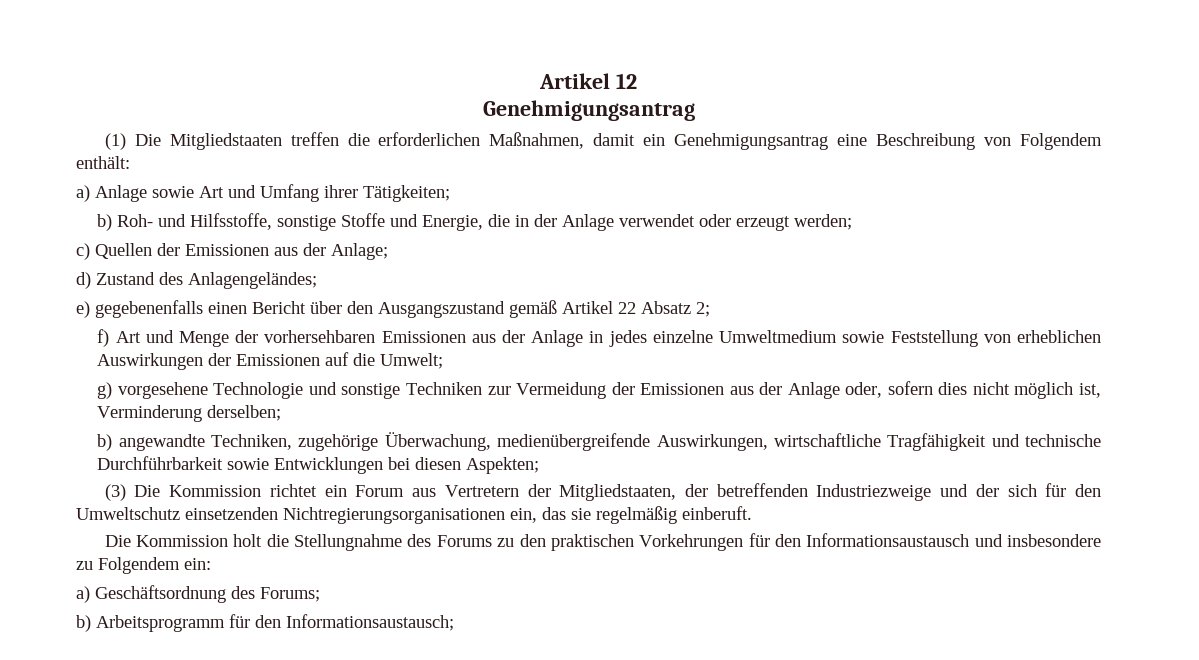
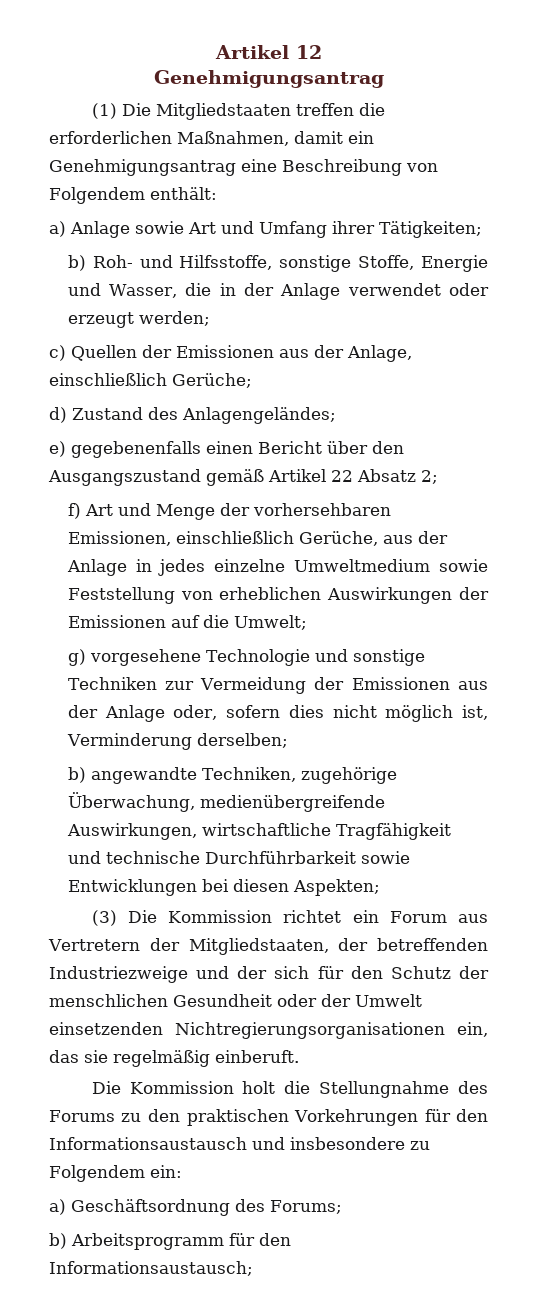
- b) Roh- und Hilfsstoffe, sonstige Stoffe und Energie, die in der Anlage verwendet oder erzeugt werden;
+ b) Roh- und Hilfsstoffe, sonstige Stoffe, Energie und Wasser, die in der Anlage verwendet oder erzeugt werden;
- c) Quellen der Emissionen aus der Anlage;
+ c) Quellen der Emissionen aus der Anlage, einschließlich Gerüche;
- f) Art und Menge der vorhersehbaren Emissionen aus der Anlage in jedes einzelne Umweltmedium sowie Feststellung von erheblichen Auswirkungen der Emissionen auf die Umwelt;
+ f) Art und Menge der vorhersehbaren Emissionen, einschließlich Gerüche, aus der Anlage in jedes einzelne Umweltmedium sowie Feststellung von erheblichen Auswirkungen der Emissionen auf die Umwelt;
- (3) Die Kommission richtet ein Forum aus Vertretern der Mitgliedstaaten, der betreffenden Industriezweige und der sich für den Umweltschutz einsetzenden Nichtregierungsorganisationen ein, das sie regelmäßig einberuft.
+ (3) Die Kommission richtet ein Forum aus Vertretern der Mitgliedstaaten, der betreffenden Industriezweige und der sich für den Schutz der menschlichen Gesundheit oder der Umwelt einsetzenden Nichtregierungsorganisationen ein, das sie regelmäßig einberuft.

